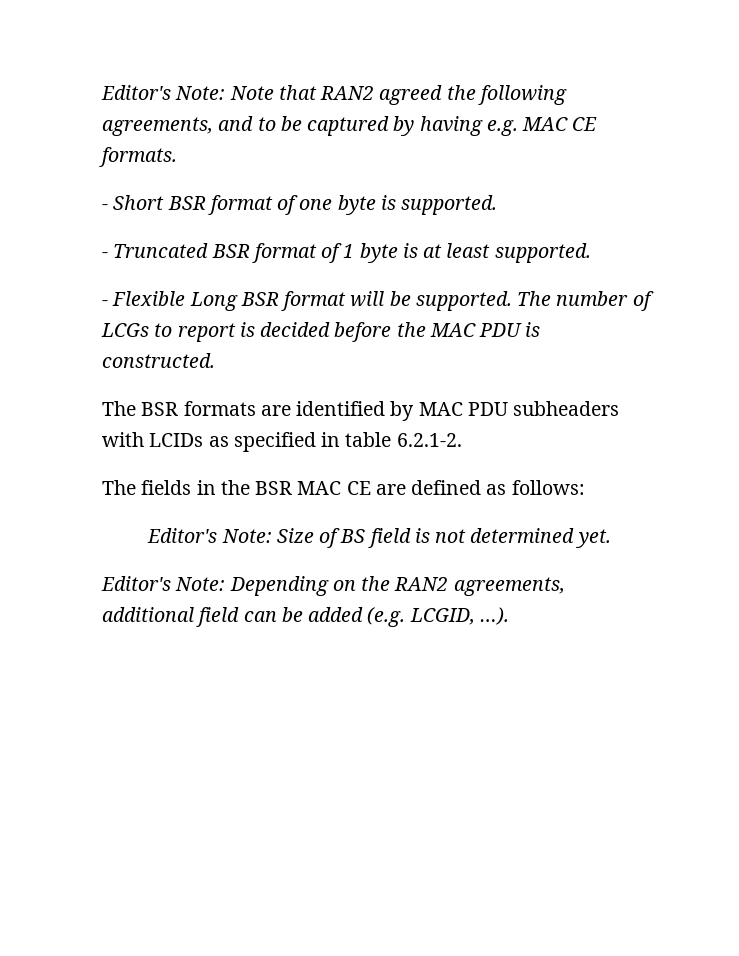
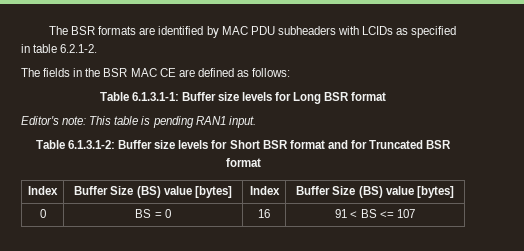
- Editor's Note: Note that RAN2 agreed the following agreements, and to be captured by having e.g. MAC CE formats.
- - Short BSR format of one byte is supported.
- - Truncated BSR format of 1 byte is at least supported.
- - Flexible Long BSR format will be supported. The number of LCGs to report is decided before the MAC PDU is constructed.
- Editor's Note: Size of BS field is not determined yet.
- Editor's Note: Depending on the RAN2 agreements, additional field can be added (e.g. LCGID, …).
+ Table 6.1.3.1-1: Buffer size levels for Long BSR format
+ Editor's note: This table is pending RAN1 input.
+ Table 6.1.3.1-2: Buffer size levels for Short BSR format and for Truncated BSR format
+ Index | Buffer Size (BS) value [bytes] | Index | Buffer Size (BS) value [bytes]
+ 0 | BS = 0 | 16 | 91 < BS <= 107

